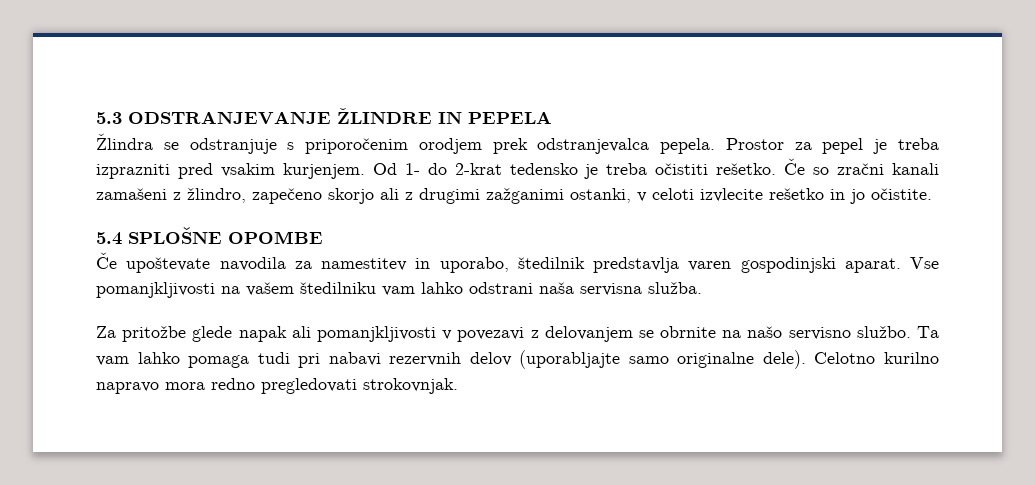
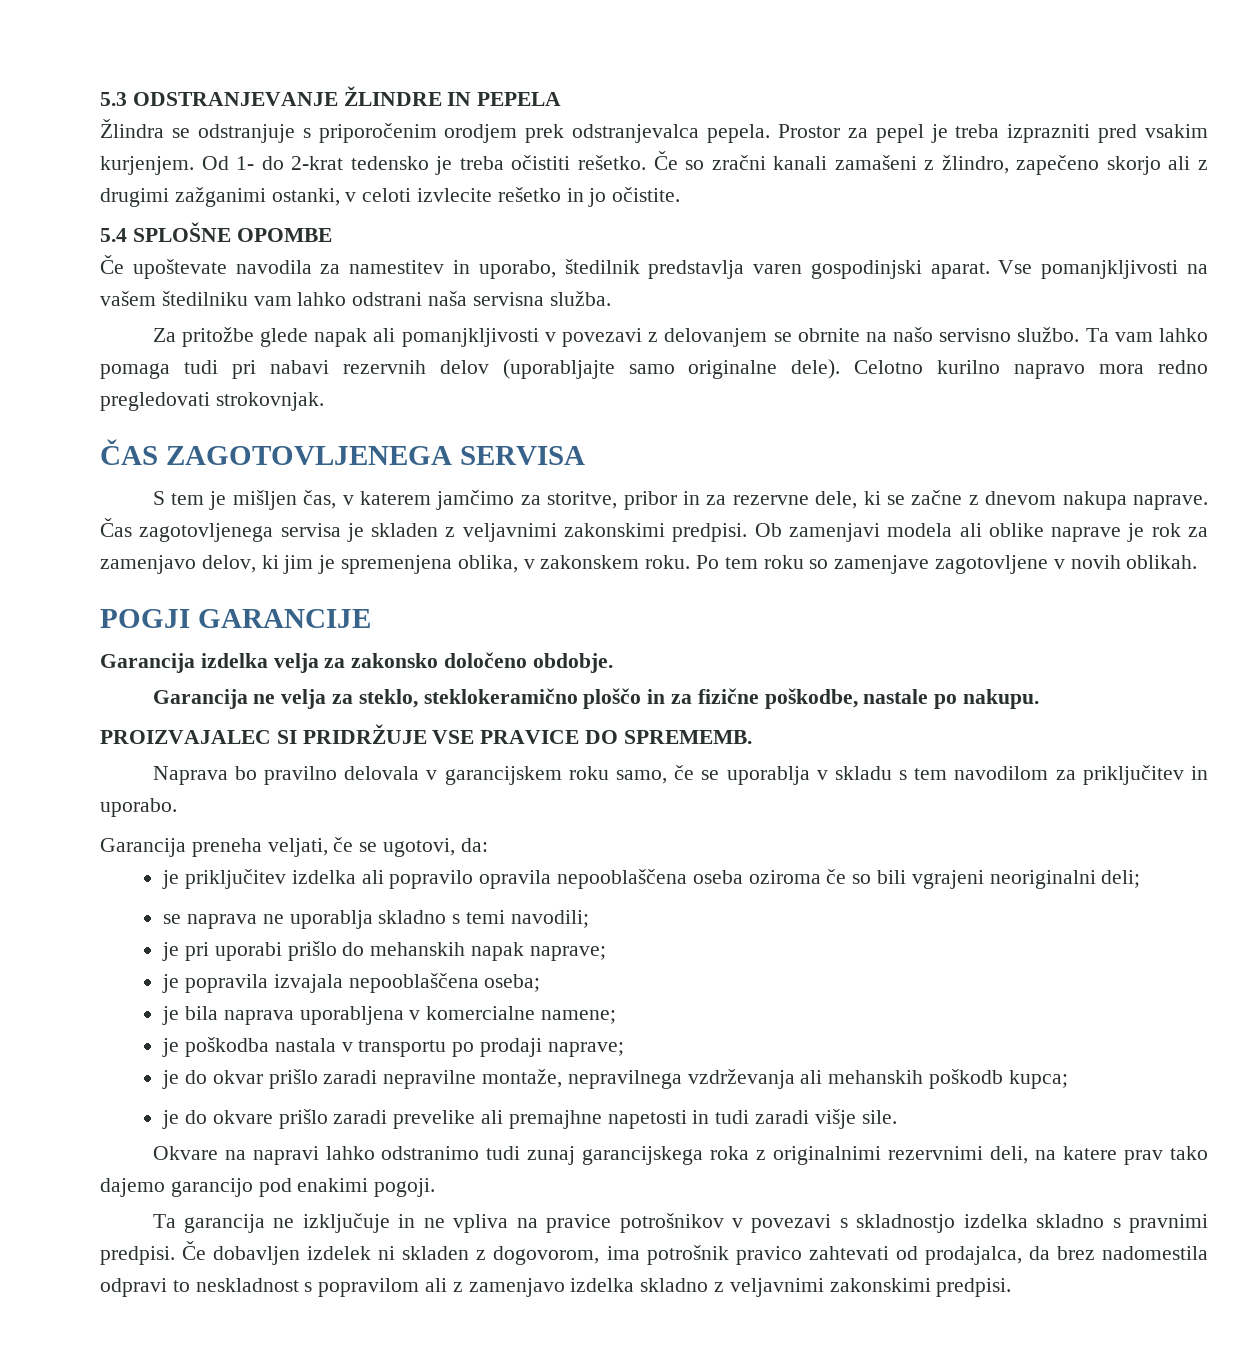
+ ČAS ZAGOTOVLJENEGA SERVISA
+ S tem je mišljen čas, v katerem jamčimo za storitve, pribor in za rezervne dele, ki se začne z dnevom nakupa naprave. Čas zagotovljenega servisa je skladen z veljavnimi zakonskimi predpisi. Ob zamenjavi modela ali oblike naprave je rok za zamenjavo delov, ki jim je spremenjena oblika, v zakonskem roku. Po tem roku so zamenjave zagotovljene v novih oblikah.
+ POGJI GARANCIJE
+ Garancija izdelka velja za zakonsko določeno obdobje.
+ Garancija ne velja za steklo, steklokeramično ploščo in za fizične poškodbe, nastale po nakupu.
+ PROIZVAJALEC SI PRIDRŽUJE VSE PRAVICE DO SPREMEMB.
+ Naprava bo pravilno delovala v garancijskem roku samo, če se uporablja v skladu s tem navodilom za priključitev in uporabo.
+ Garancija preneha veljati, če se ugotovi, da:
+ je priključitev izdelka ali popravilo opravila nepooblaščena oseba oziroma če so bili vgrajeni neoriginalni deli;
+ se naprava ne uporablja skladno s temi navodili;
+ je pri uporabi prišlo do mehanskih napak naprave;
+ je popravila izvajala nepooblaščena oseba;
+ je bila naprava uporabljena v komercialne namene;
+ je poškodba nastala v transportu po prodaji naprave;
+ je do okvar prišlo zaradi nepravilne montaže, nepravilnega vzdrževanja ali mehanskih poškodb kupca;
+ je do okvare prišlo zaradi prevelike ali premajhne napetosti in tudi zaradi višje sile.
+ Okvare na napravi lahko odstranimo tudi zunaj garancijskega roka z originalnimi rezervnimi deli, na katere prav tako dajemo garancijo pod enakimi pogoji.
+ Ta garancija ne izključuje in ne vpliva na pravice potrošnikov v povezavi s skladnostjo izdelka skladno s pravnimi predpisi. Če dobavljen izdelek ni skladen z dogovorom, ima potrošnik pravico zahtevati od prodajalca, da brez nadomestila odpravi to neskladnost s popravilom ali z zamenjavo izdelka skladno z veljavnimi zakonskimi predpisi.

